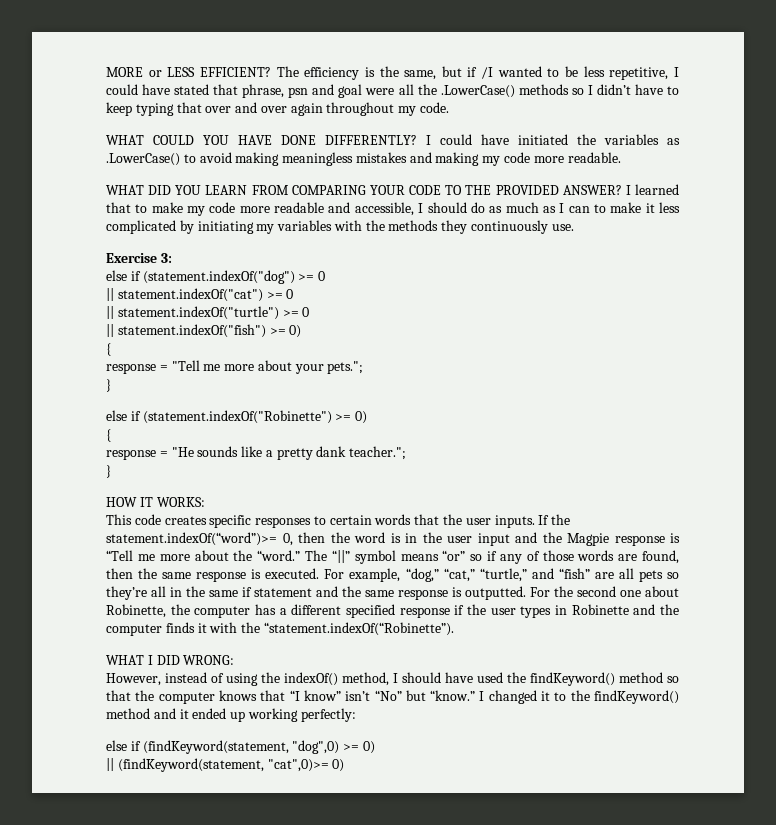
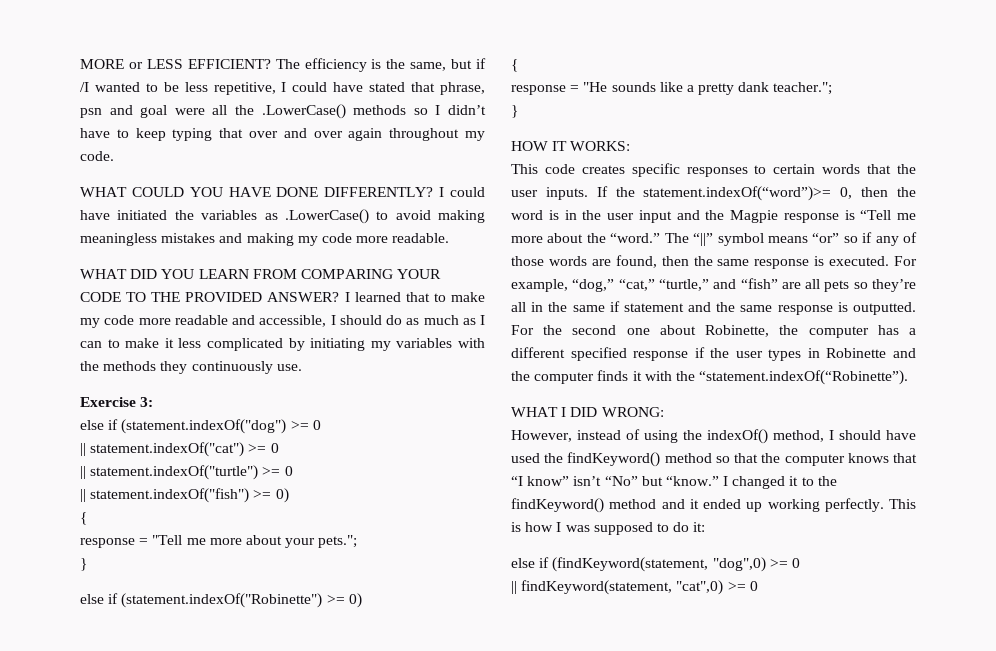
- I changed it to the findKeyword() method and it ended up working perfectly:
+ I changed it to the findKeyword() method and it ended up working perfectly. This is how I was supposed to do it:
- else if (findKeyword(statement, "dog",0) >= 0)
- || (findKeyword(statement, "cat",0)>= 0)
+ else if (findKeyword(statement, "dog",0) >= 0
+ || findKeyword(statement, "cat",0) >= 0

